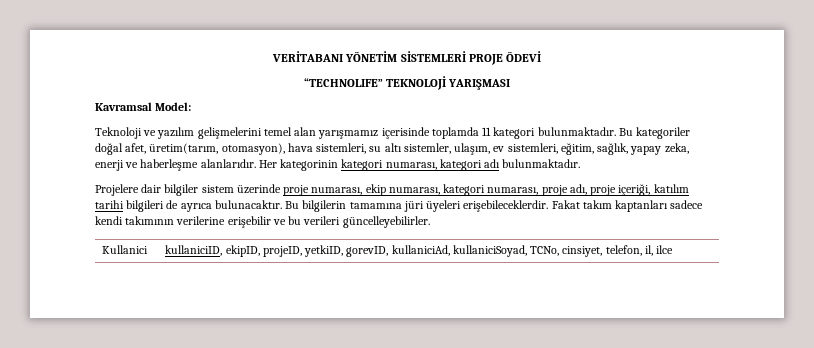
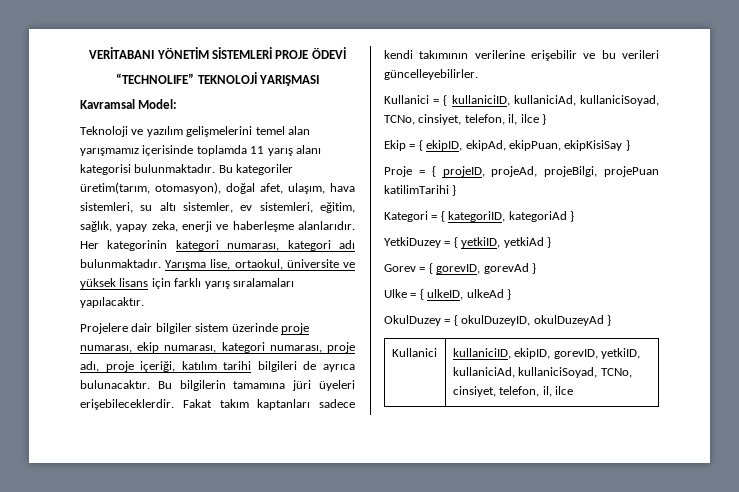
- Teknoloji ve yazılım gelişmelerini temel alan yarışmamız içerisinde toplamda 11 kategori bulunmaktadır. Bu kategoriler doğal afet, üretim(tarım, otomasyon), hava sistemleri, su altı sistemler, ulaşım, ev sistemleri, eğitim, sağlık, yapay zeka, enerji ve haberleşme alanlarıdır.
+ Teknoloji ve yazılım gelişmelerini temel alan yarışmamız içerisinde toplamda 11 yarış alanı kategorisi bulunmaktadır. Bu kategoriler üretim(tarım, otomasyon), doğal afet, ulaşım, hava sistemleri, su altı sistemler, ev sistemleri, eğitim, sağlık, yapay zeka, enerji ve haberleşme alanlarıdır.
+ Yarışma lise, ortaokul, üniversite ve yüksek lisans için farklı yarış sıralamaları yapılacaktır.
- Kullanici | kullaniciID, ekipID, projeID, yetkiID, gorevID, kullaniciAd, kullaniciSoyad, TCNo, cinsiyet, telefon, il, ilce
+ Kullanici = { kullaniciID, kullaniciAd, kullaniciSoyad, TCNo, cinsiyet, telefon, il, ilce }
+ Ekip = { ekipID, ekipAd, ekipPuan, ekipKisiSay }
+ Proje = { projeID, projeAd, projeBilgi, projePuan katilimTarihi }
+ Kategori = { kategoriID, kategoriAd }
+ YetkiDuzey = { yetkiID, yetkiAd }
+ Gorev = { gorevID, gorevAd }
+ Ulke = { ulkeID, ulkeAd }
+ OkulDuzey = { okulDuzeyID, okulDuzeyAd }
+ Kullanici | kullaniciID, ekipID, gorevID, yetkiID, kullaniciAd, kullaniciSoyad, TCNo, cinsiyet, telefon, il, ilce

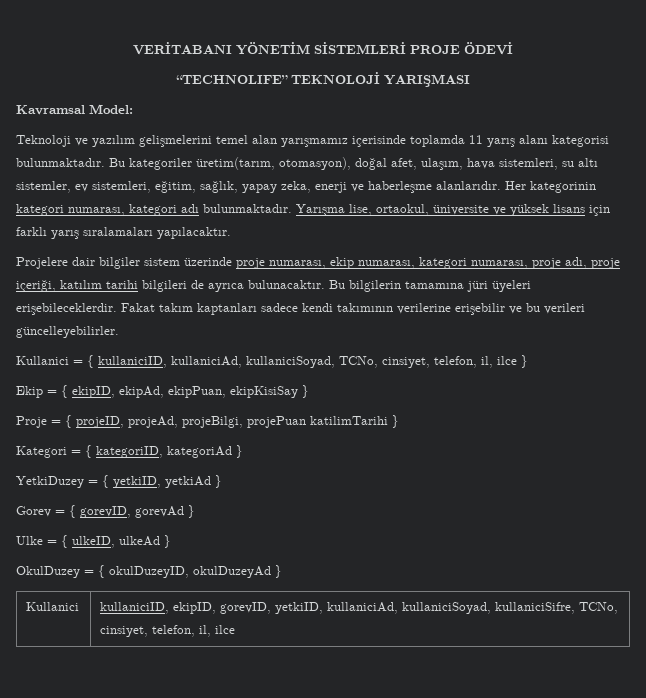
- Kullanici | kullaniciID, ekipID, gorevID, yetkiID, kullaniciAd, kullaniciSoyad, TCNo, cinsiyet, telefon, il, ilce
+ Kullanici | kullaniciID, ekipID, gorevID, yetkiID, kullaniciAd, kullaniciSoyad, kullaniciSifre, TCNo, cinsiyet, telefon, il, ilce

